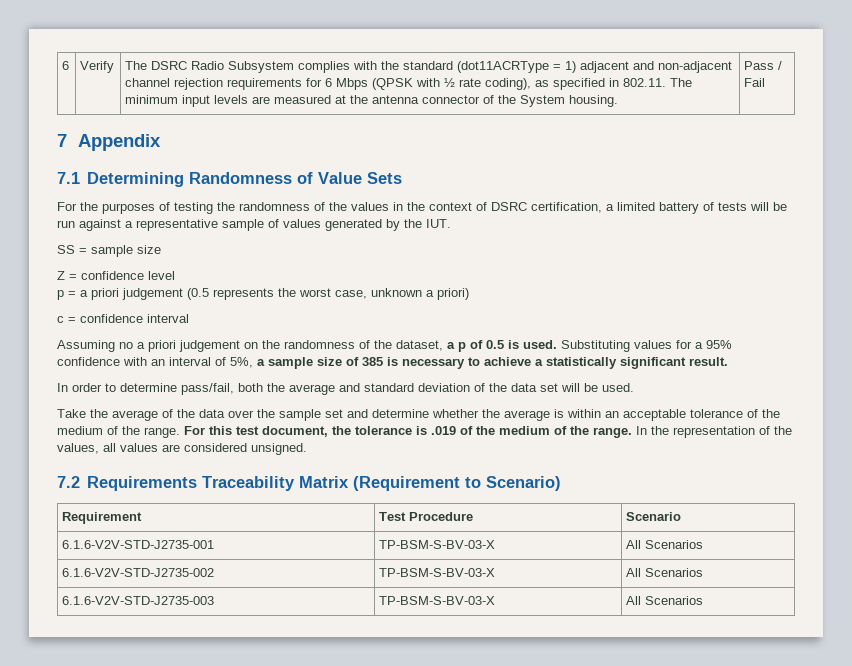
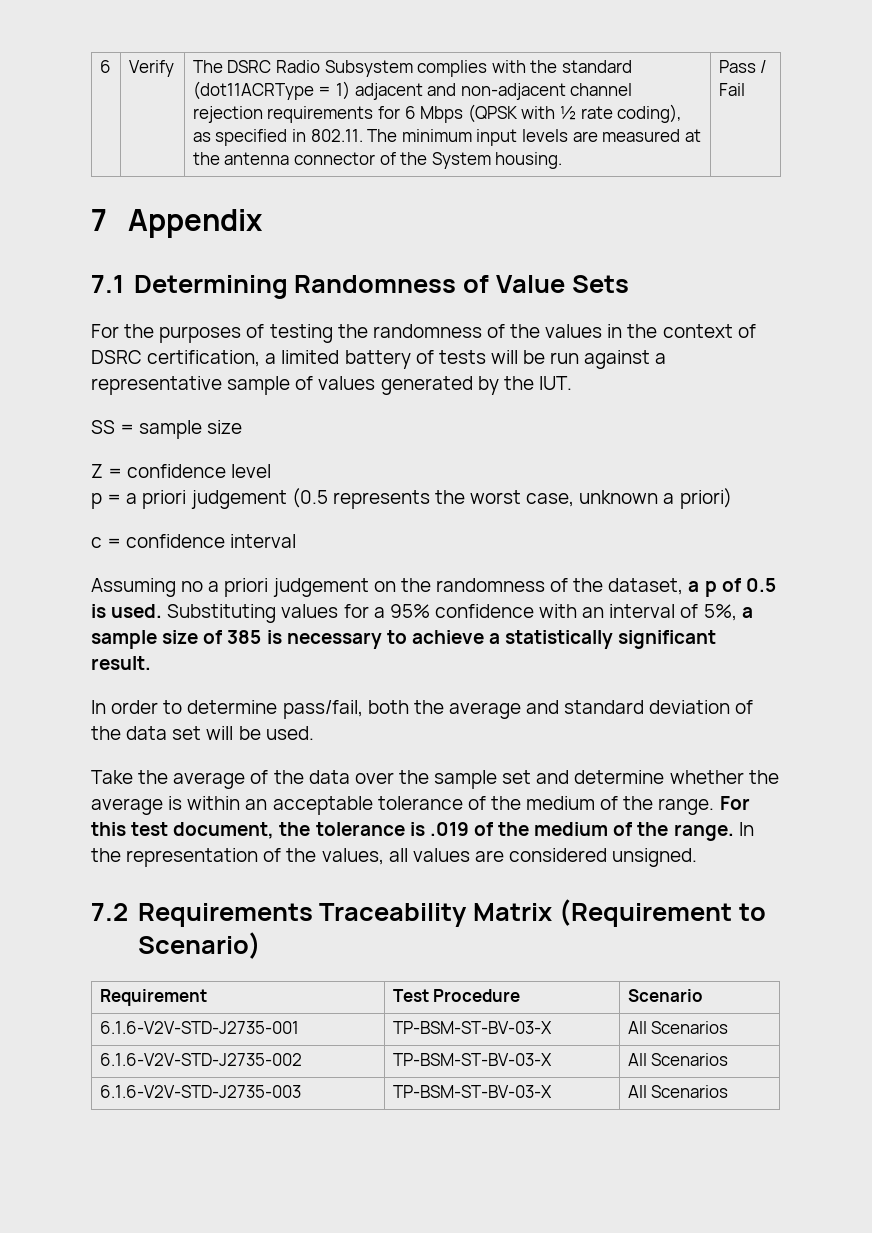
- 6.1.6-V2V-STD-J2735-001 | TP-BSM-S-BV-03-X | All Scenarios
+ 6.1.6-V2V-STD-J2735-001 | TP-BSM-ST-BV-03-X | All Scenarios
- 6.1.6-V2V-STD-J2735-002 | TP-BSM-S-BV-03-X | All Scenarios
+ 6.1.6-V2V-STD-J2735-002 | TP-BSM-ST-BV-03-X | All Scenarios
- 6.1.6-V2V-STD-J2735-003 | TP-BSM-S-BV-03-X | All Scenarios
+ 6.1.6-V2V-STD-J2735-003 | TP-BSM-ST-BV-03-X | All Scenarios

